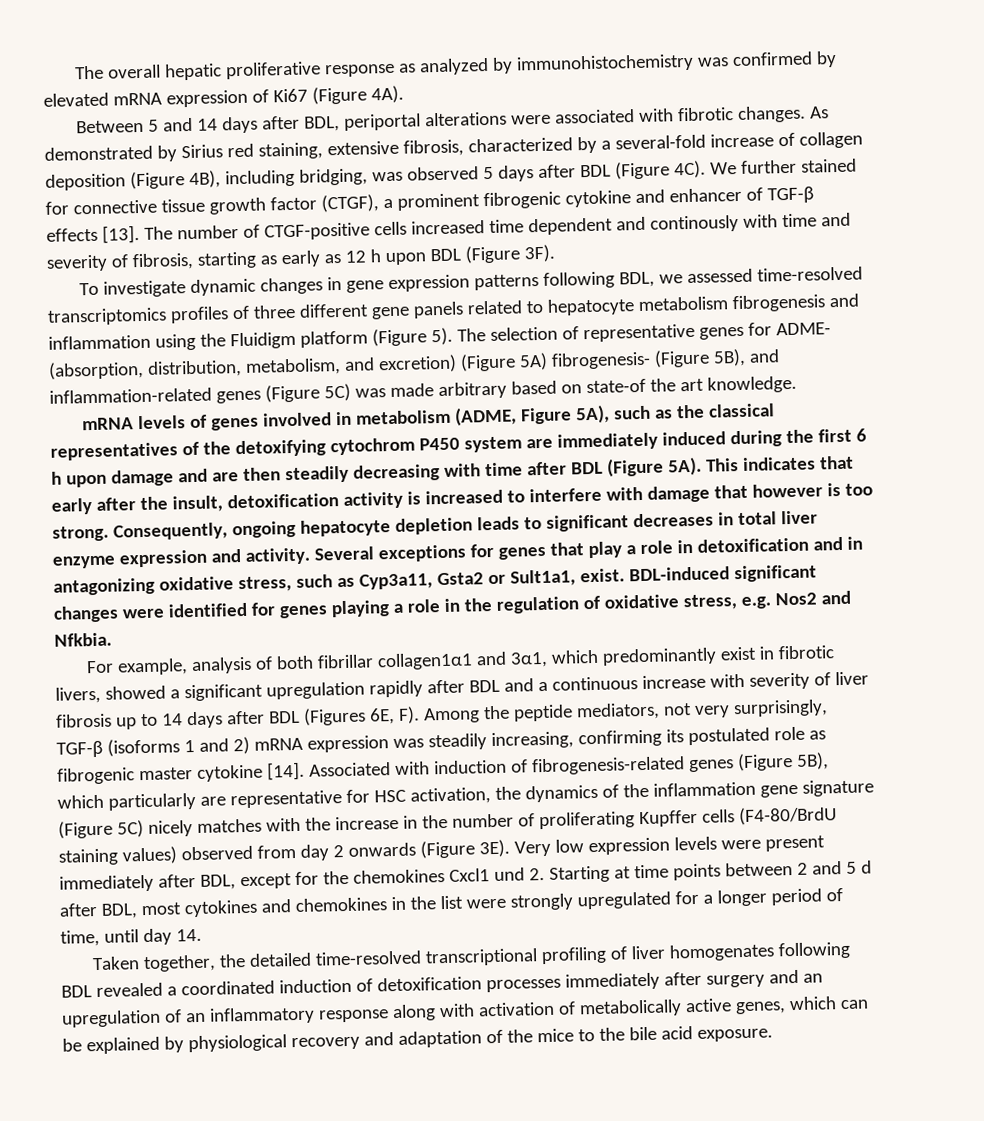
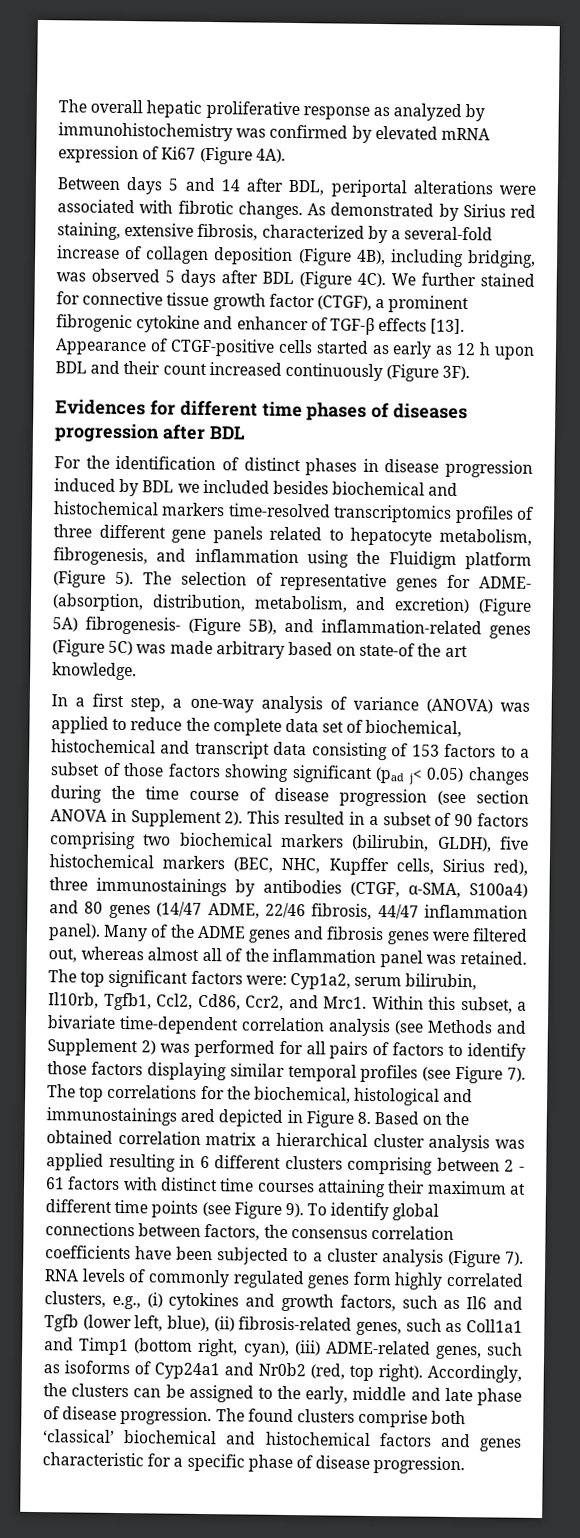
- Between 5 and 14 days after BDL, periportal alterations were associated with fibrotic changes.
+ Between days 5 and 14 after BDL, periportal alterations were associated with fibrotic changes.
- The number of CTGF-positive cells increased time dependent and continously with time and severity of fibrosis, starting as early as 12 h upon BDL (Figure 3F).
- To investigate dynamic changes in gene expression patterns following BDL, we assessed time-resolved transcriptomics profiles of three different gene panels related to hepatocyte metabolism fibrogenesis and inflammation using the Fluidigm platform (Figure 5).
+ Appearance of CTGF-positive cells started as early as 12 h upon BDL and their count increased continuously (Figure 3F).
+ Evidences for different time phases of diseases progression after BDL
+ For the identification of distinct phases in disease progression induced by BDL we included besides biochemical and histochemical markers time-resolved transcriptomics profiles of three different gene panels related to hepatocyte metabolism, fibrogenesis, and inflammation using the Fluidigm platform (Figure 5).
- mRNA levels of genes involved in metabolism (ADME, Figure 5A), such as the classical representatives of the detoxifying cytochrom P450 system are immediately induced during the first 6 h upon damage and are then steadily decreasing with time after BDL (Figure 5A). This indicates that early after the insult, detoxification activity is increased to interfere with damage that however is too strong. Consequently, ongoing hepatocyte depletion leads to significant decreases in total liver enzyme expression and activity. Several exceptions for genes that play a role in detoxification and in antagonizing oxidative stress, such as Cyp3a11, Gsta2 or Sult1a1, exist. BDL-induced significant changes were identified for genes playing a role in the regulation of oxidative stress, e.g. Nos2 and Nfkbia.
- For example, analysis of both fibrillar collagen1α1 and 3α1, which predominantly exist in fibrotic livers, showed a significant upregulation rapidly after BDL and a continuous increase with severity of liver fibrosis up to 14 days after BDL (Figures 6E, F). Among the peptide mediators, not very surprisingly, TGF-β (isoforms 1 and 2) mRNA expression was steadily increasing, confirming its postulated role as fibrogenic master cytokine [14]. Associated with induction of fibrogenesis-related genes (Figure 5B), which particularly are representative for HSC activation, the dynamics of the inflammation gene signature (Figure 5C) nicely matches with the increase in the number of proliferating Kupffer cells (F4-80/BrdU staining values) observed from day 2 onwards (Figure 3E). Very low expression levels were present immediately after BDL, except for the chemokines Cxcl1 und 2. Starting at time points between 2 and 5 d after BDL, most cytokines and chemokines in the list were strongly upregulated for a longer period of time, until day 14.
- Taken together, the detailed time-resolved transcriptional profiling of liver homogenates following BDL revealed a coordinated induction of detoxification processes immediately after surgery and an upregulation of an inflammatory response along with activation of metabolically active genes, which can be explained by physiological recovery and adaptation of the mice to the bile acid exposure.
+ In a first step, a one-way analysis of variance (ANOVA) was applied to reduce the complete data set of biochemical, histochemical and transcript data consisting of 153 factors to a subset of those factors showing significant (pad j< 0.05) changes during the time course of disease progression (see section ANOVA in Supplement 2). This resulted in a subset of 90 factors comprising two biochemical markers (bilirubin, GLDH), five histochemical markers (BEC, NHC, Kupffer cells, Sirius red), three immunostainings by antibodies (CTGF, α-SMA, S100a4) and 80 genes (14/47 ADME, 22/46 fibrosis, 44/47 inflammation panel). Many of the ADME genes and fibrosis genes were filtered out, whereas almost all of the inflammation panel was retained. The top significant factors were: Cyp1a2, serum bilirubin, Il10rb, Tgfb1, Ccl2, Cd86, Ccr2, and Mrc1. Within this subset, a bivariate time-dependent correlation analysis (see Methods and Supplement 2) was performed for all pairs of factors to identify those factors displaying similar temporal profiles (see Figure 7). The top correlations for the biochemical, histological and immunostainings ared depicted in Figure 8. Based on the obtained correlation matrix a hierarchical cluster analysis was applied resulting in 6 different clusters comprising between 2 - 61 factors with distinct time courses attaining their maximum at different time points (see Figure 9). To identify global connections between factors, the consensus correlation coefficients have been subjected to a cluster analysis (Figure 7). RNA levels of commonly regulated genes form highly correlated clusters, e.g., (i) cytokines and growth factors, such as Il6 and Tgfb (lower left, blue), (ii) fibrosis-related genes, such as Coll1a1 and Timp1 (bottom right, cyan), (iii) ADME-related genes, such as isoforms of Cyp24a1 and Nr0b2 (red, top right). Accordingly, the clusters can be assigned to the early, middle and late phase of disease progression. The found clusters comprise both ‘classical’ biochemical and histochemical factors and genes characteristic for a specific phase of disease progression.

